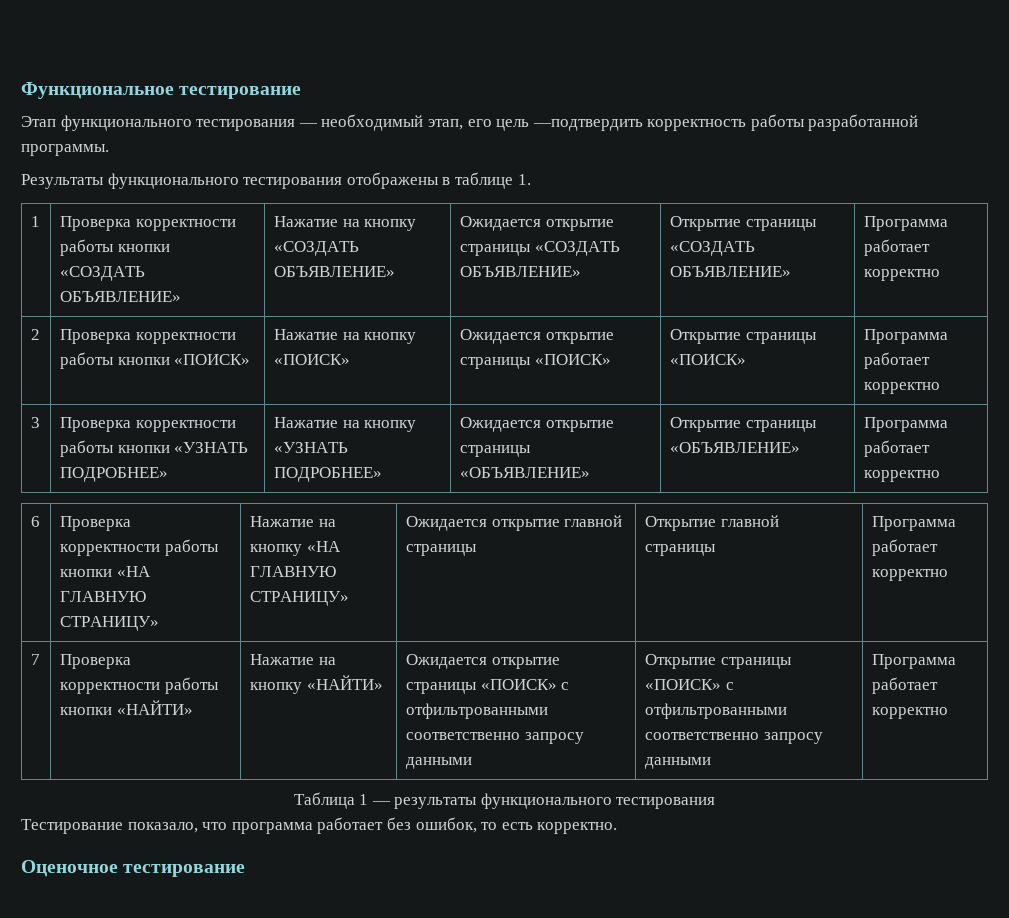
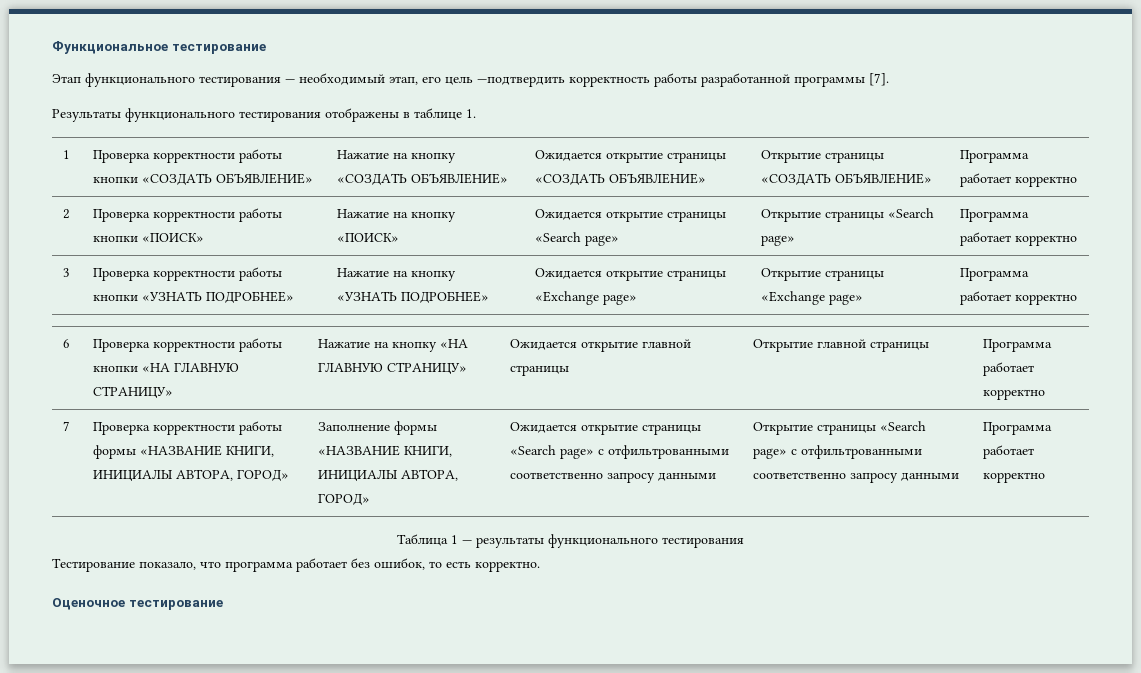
- Этап функционального тестирования — необходимый этап, его цель —подтвердить корректность работы разработанной программы.
+ Этап функционального тестирования — необходимый этап, его цель —подтвердить корректность работы разработанной программы [7].
- 2 | Проверка корректности работы кнопки «ПОИСК» | Нажатие на кнопку «ПОИСК» | Ожидается открытие страницы «ПОИСК» | Открытие страницы «ПОИСК» | Программа работает корректно
+ 2 | Проверка корректности работы кнопки «ПОИСК» | Нажатие на кнопку «ПОИСК» | Ожидается открытие страницы «Search page» | Открытие страницы «Search page» | Программа работает корректно
- 3 | Проверка корректности работы кнопки «УЗНАТЬ ПОДРОБНЕЕ» | Нажатие на кнопку «УЗНАТЬ ПОДРОБНЕЕ» | Ожидается открытие страницы «ОБЪЯВЛЕНИЕ» | Открытие страницы «ОБЪЯВЛЕНИЕ» | Программа работает корректно
+ 3 | Проверка корректности работы кнопки «УЗНАТЬ ПОДРОБНЕЕ» | Нажатие на кнопку «УЗНАТЬ ПОДРОБНЕЕ» | Ожидается открытие страницы «Exchange page» | Открытие страницы «Exchange page» | Программа работает корректно
- 7 | Проверка корректности работы кнопки «НАЙТИ» | Нажатие на кнопку «НАЙТИ» | Ожидается открытие страницы «ПОИСК» с отфильтрованными соответственно запросу данными | Открытие страницы «ПОИСК» с отфильтрованными соответственно запросу данными | Программа работает корректно
+ 7 | Проверка корректности работы формы «НАЗВАНИЕ КНИГИ, ИНИЦИАЛЫ АВТОРА, ГОРОД» | Заполнение формы «НАЗВАНИЕ КНИГИ, ИНИЦИАЛЫ АВТОРА, ГОРОД» | Ожидается открытие страницы «Search page» с отфильтрованными соответственно запросу данными | Открытие страницы «Search page» с отфильтрованными соответственно запросу данными | Программа работает корректно

